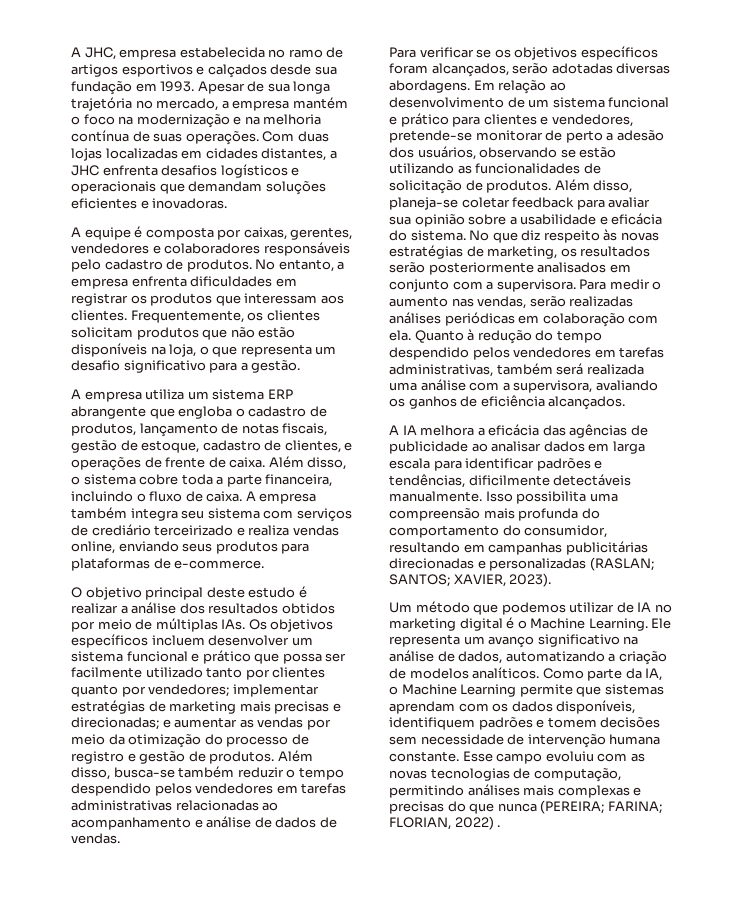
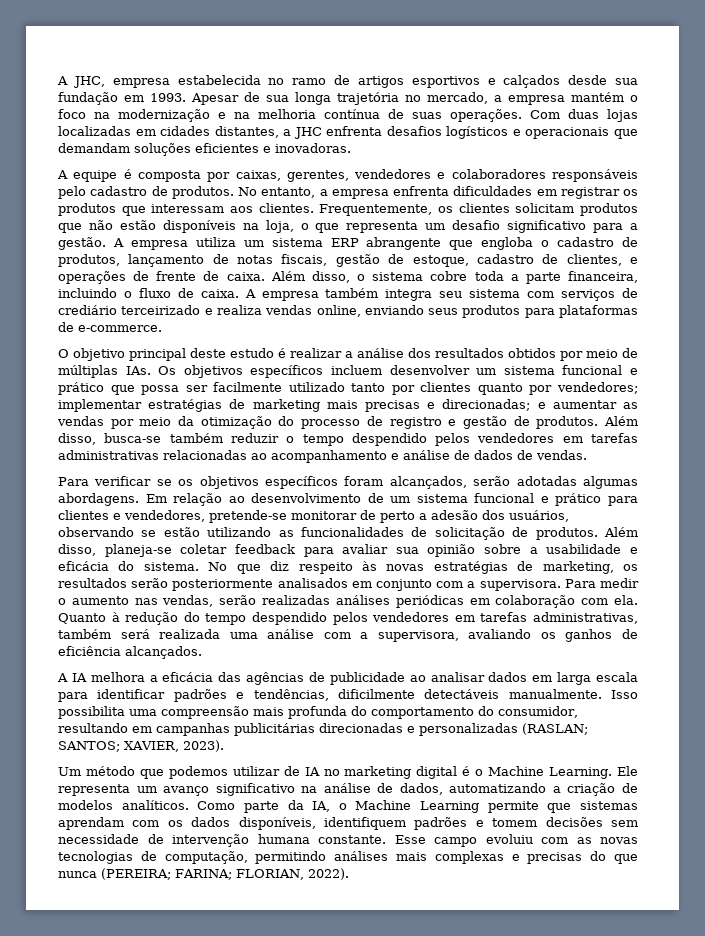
- Frequentemente, os clientes solicitam produtos que não estão disponíveis na loja, o que representa um desafio significativo para a gestão.
- A empresa utiliza um sistema ERP abrangente que engloba o cadastro de produtos, lançamento de notas fiscais, gestão de estoque, cadastro de clientes, e operações de frente de caixa.
+ Frequentemente, os clientes solicitam produtos que não estão disponíveis na loja, o que representa um desafio significativo para a gestão. A empresa utiliza um sistema ERP abrangente que engloba o cadastro de produtos, lançamento de notas fiscais, gestão de estoque, cadastro de clientes, e operações de frente de caixa.
- Para verificar se os objetivos específicos foram alcançados, serão adotadas diversas abordagens.
+ Para verificar se os objetivos específicos foram alcançados, serão adotadas algumas abordagens.
- Esse campo evoluiu com as novas tecnologias de computação, permitindo análises mais complexas e precisas do que nunca (PEREIRA; FARINA; FLORIAN, 2022) .
+ Esse campo evoluiu com as novas tecnologias de computação, permitindo análises mais complexas e precisas do que nunca (PEREIRA; FARINA; FLORIAN, 2022).

